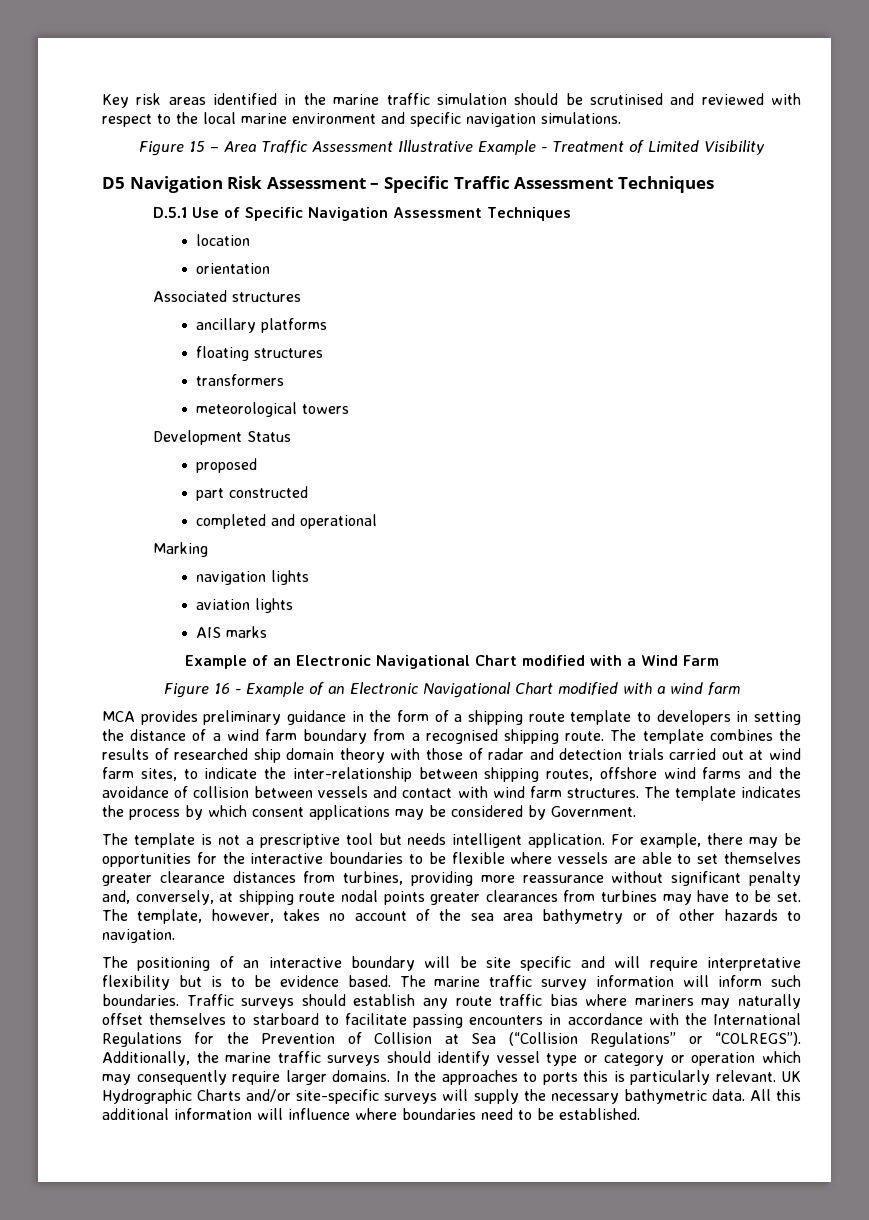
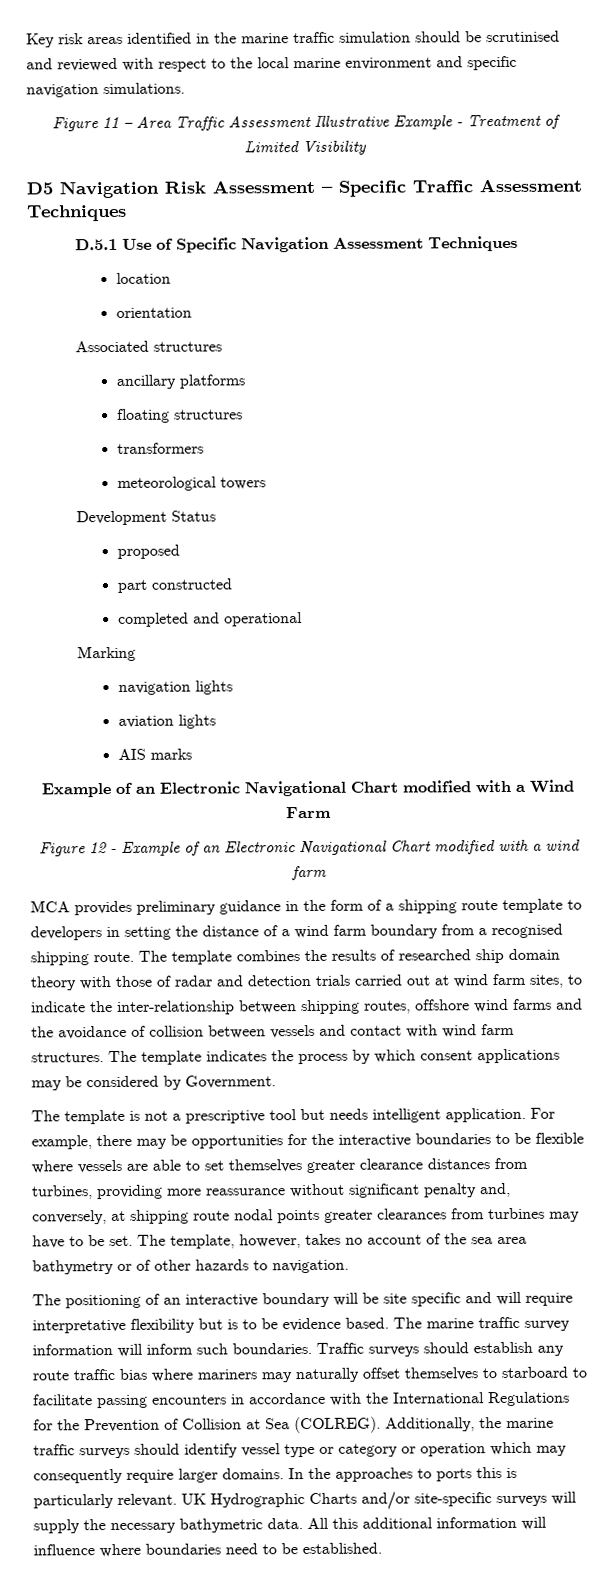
- Figure 15 – Area Traffic Assessment Illustrative Example - Treatment of Limited Visibility
+ Figure 11 – Area Traffic Assessment Illustrative Example - Treatment of Limited Visibility
- Figure 16 - Example of an Electronic Navigational Chart modified with a wind farm
+ Figure 12 - Example of an Electronic Navigational Chart modified with a wind farm
- Traffic surveys should establish any route traffic bias where mariners may naturally offset themselves to starboard to facilitate passing encounters in accordance with the International Regulations for the Prevention of Collision at Sea (“Collision Regulations” or “COLREGS”).
+ Traffic surveys should establish any route traffic bias where mariners may naturally offset themselves to starboard to facilitate passing encounters in accordance with the International Regulations for the Prevention of Collision at Sea (COLREG).

